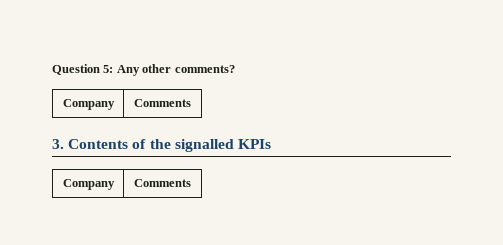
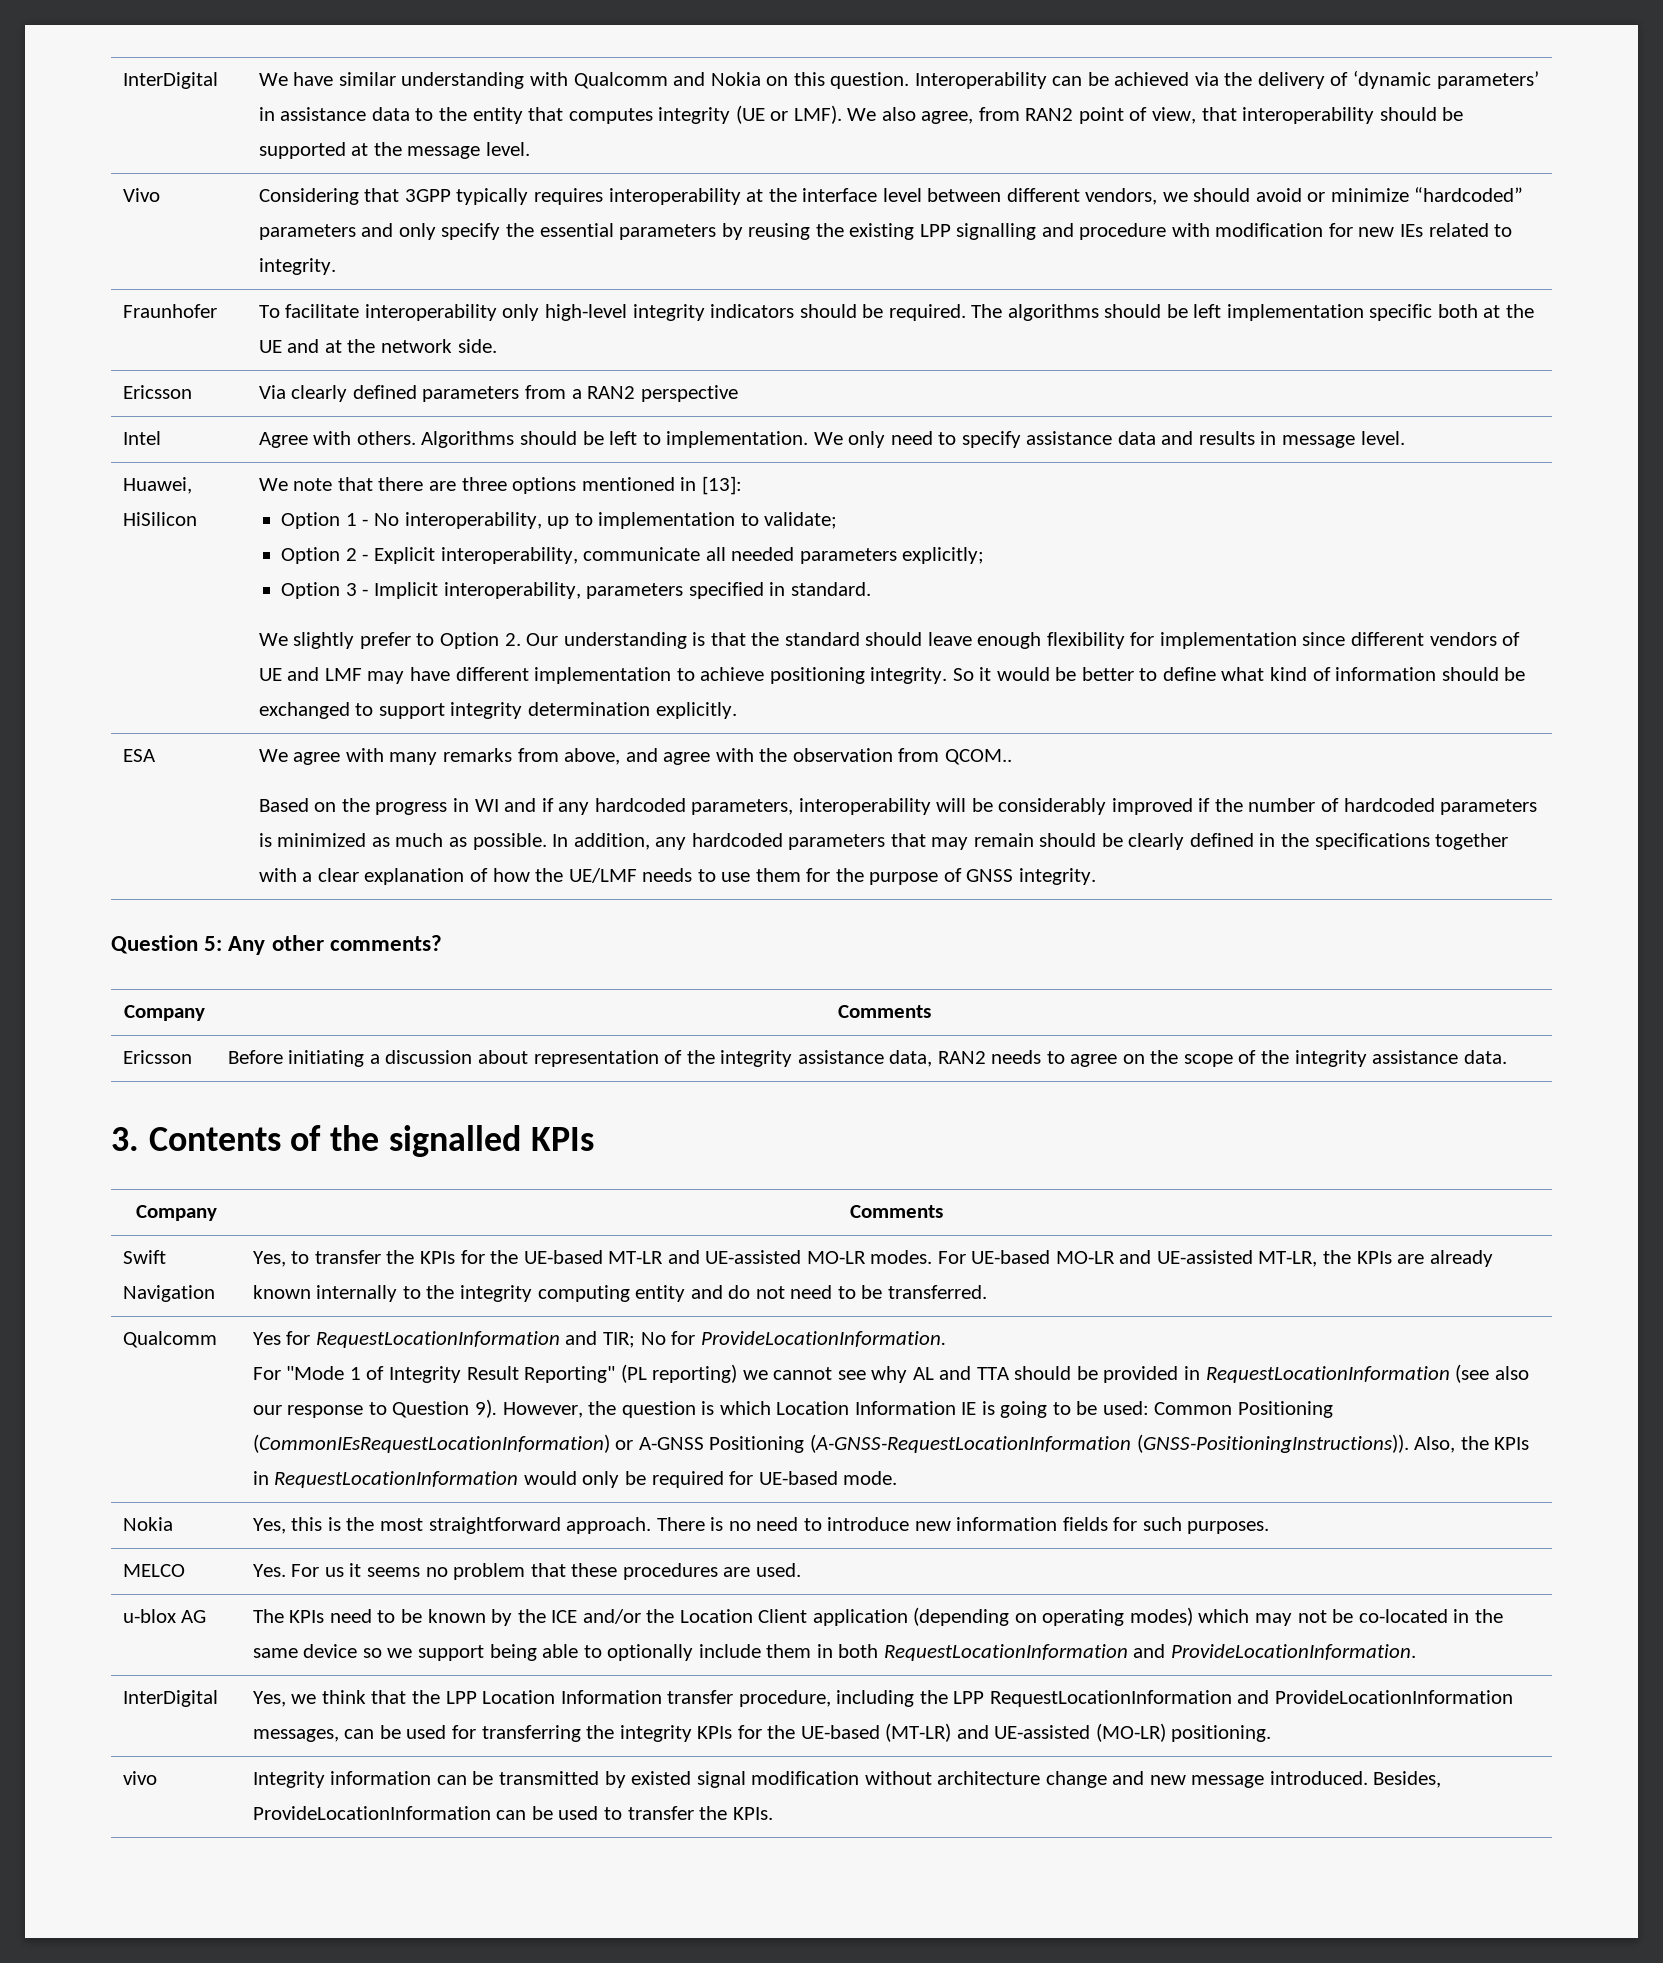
+ InterDigital | We have similar understanding with Qualcomm and Nokia on this question. Interoperability can be achieved via the delivery of ‘dynamic parameters’ in assistance data to the entity that computes integrity (UE or LMF). We also agree, from RAN2 point of view, that interoperability should be supported at the message level.
+ Vivo | Considering that 3GPP typically requires interoperability at the interface level between different vendors, we should avoid or minimize “hardcoded” parameters and only specify the essential parameters by reusing the existing LPP signalling and procedure with modification for new IEs related to integrity.
+ Fraunhofer | To facilitate interoperability only high-level integrity indicators should be required. The algorithms should be left implementation specific both at the UE and at the network side.
+ Ericsson | Via clearly defined parameters from a RAN2 perspective
+ Intel | Agree with others. Algorithms should be left to implementation. We only need to specify assistance data and results in message level.
+ Huawei, HiSilicon | We note that there are three options mentioned in [13]:
+ Option 1 - No interoperability, up to implementation to validate;
+ Option 2 - Explicit interoperability, communicate all needed parameters explicitly;
+ Option 3 - Implicit interoperability, parameters specified in standard.
+ We slightly prefer to Option 2. Our understanding is that the standard should leave enough flexibility for implementation since different vendors of UE and LMF may have different implementation to achieve positioning integrity. So it would be better to define what kind of information should be exchanged to support integrity determination explicitly.
+ ESA | We agree with many remarks from above, and agree with the observation from QCOM..
+ Based on the progress in WI and if any hardcoded parameters, interoperability will be considerably improved if the number of hardcoded parameters is minimized as much as possible. In addition, any hardcoded parameters that may remain should be clearly defined in the specifications together with a clear explanation of how the UE/LMF needs to use them for the purpose of GNSS integrity.
+ Ericsson | Before initiating a discussion about representation of the integrity assistance data, RAN2 needs to agree on the scope of the integrity assistance data.
+ Swift Navigation | Yes, to transfer the KPIs for the UE-based MT-LR and UE-assisted MO-LR modes. For UE-based MO-LR and UE-assisted MT-LR, the KPIs are already known internally to the integrity computing entity and do not need to be transferred.
+ Qualcomm | Yes for RequestLocationInformation and TIR; No for ProvideLocationInformation.
+ For "Mode 1 of Integrity Result Reporting" (PL reporting) we cannot see why AL and TTA should be provided in RequestLocationInformation (see also our response to Question 9). However, the question is which Location Information IE is going to be used: Common Positioning (CommonIEsRequestLocationInformation) or A-GNSS Positioning (A-GNSS-RequestLocationInformation (GNSS-PositioningInstructions)). Also, the KPIs in RequestLocationInformation would only be required for UE-based mode.
+ Nokia | Yes, this is the most straightforward approach. There is no need to introduce new information fields for such purposes.
+ MELCO | Yes. For us it seems no problem that these procedures are used.
+ u-blox AG | The KPIs need to be known by the ICE and/or the Location Client application (depending on operating modes) which may not be co-located in the same device so we support being able to optionally include them in both RequestLocationInformation and ProvideLocationInformation.
+ InterDigital | Yes, we think that the LPP Location Information transfer procedure, including the LPP RequestLocationInformation and ProvideLocationInformation messages, can be used for transferring the integrity KPIs for the UE-based (MT-LR) and UE-assisted (MO-LR) positioning.
+ vivo | Integrity information can be transmitted by existed signal modification without architecture change and new message introduced. Besides, ProvideLocationInformation can be used to transfer the KPIs.

